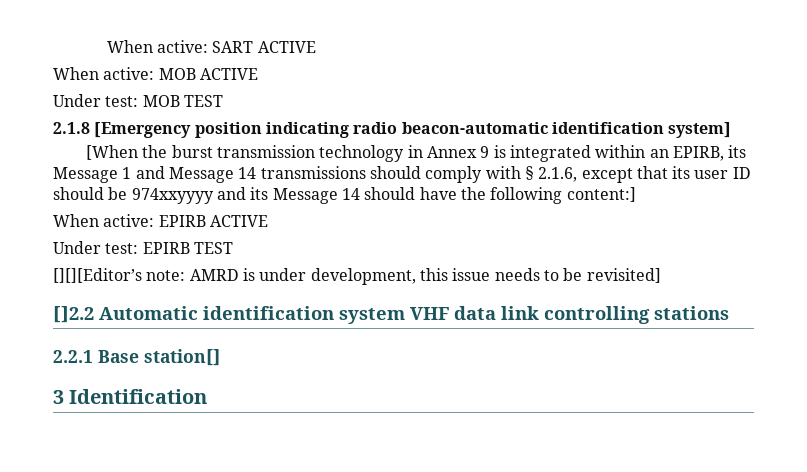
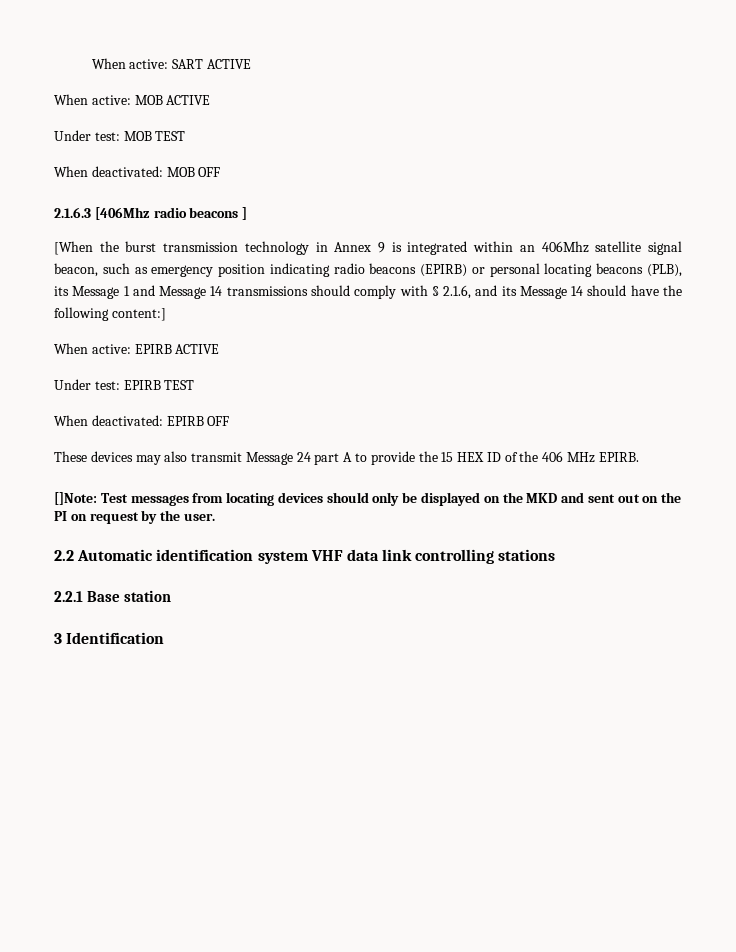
- 2.1.8 [Emergency position indicating radio beacon-automatic identification system]
+ When deactivated: MOB OFF
+ 2.1.6.3 [406Mhz radio beacons ]
- [When the burst transmission technology in Annex 9 is integrated within an EPIRB, its Message 1 and Message 14 transmissions should comply with § 2.1.6, except that its user ID should be 974xxyyyy and its Message 14 should have the following content:]
+ [When the burst transmission technology in Annex 9 is integrated within an 406Mhz satellite signal beacon, such as emergency position indicating radio beacons (EPIRB) or personal locating beacons (PLB), its Message 1 and Message 14 transmissions should comply with § 2.1.6, and its Message 14 should have the following content:]
- [][][Editor’s note: AMRD is under development, this issue needs to be revisited]
- []2.2 Automatic identification system VHF data link controlling stations
+ When deactivated: EPIRB OFF
+ These devices may also transmit Message 24 part A to provide the 15 HEX ID of the 406 MHz EPIRB.
+ []Note: Test messages from locating devices should only be displayed on the MKD and sent out on the PI on request by the user.
+ 2.2 Automatic identification system VHF data link controlling stations
- 2.2.1 Base station[]
+ 2.2.1 Base station

